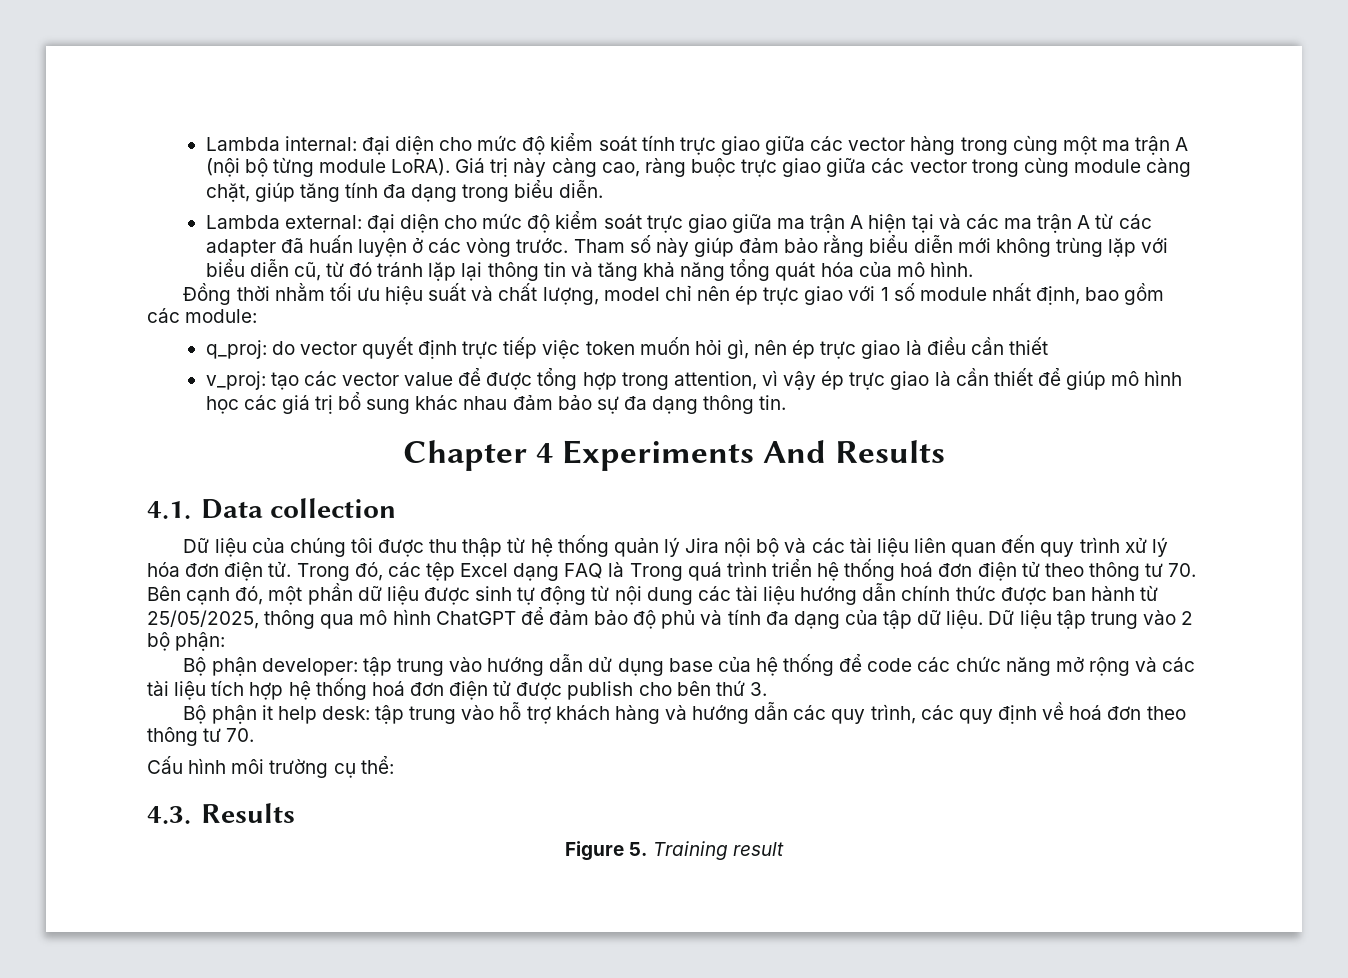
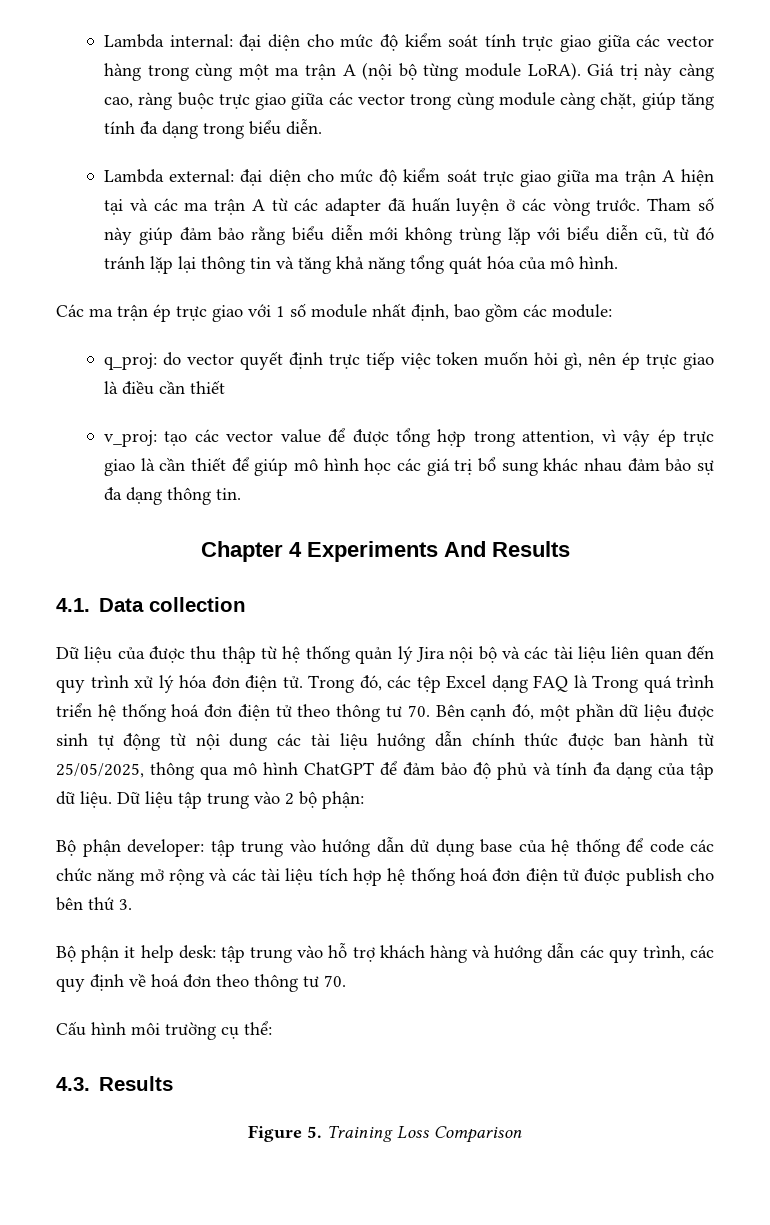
- Đồng thời nhằm tối ưu hiệu suất và chất lượng, model chỉ nên ép trực giao với 1 số module nhất định, bao gồm các module:
+ Các ma trận ép trực giao với 1 số module nhất định, bao gồm các module:
- Dữ liệu của chúng tôi được thu thập từ hệ thống quản lý Jira nội bộ và các tài liệu liên quan đến quy trình xử lý hóa đơn điện tử.
+ Dữ liệu của được thu thập từ hệ thống quản lý Jira nội bộ và các tài liệu liên quan đến quy trình xử lý hóa đơn điện tử.
- Figure 5. Training result
+ Figure 5. Training Loss Comparison

